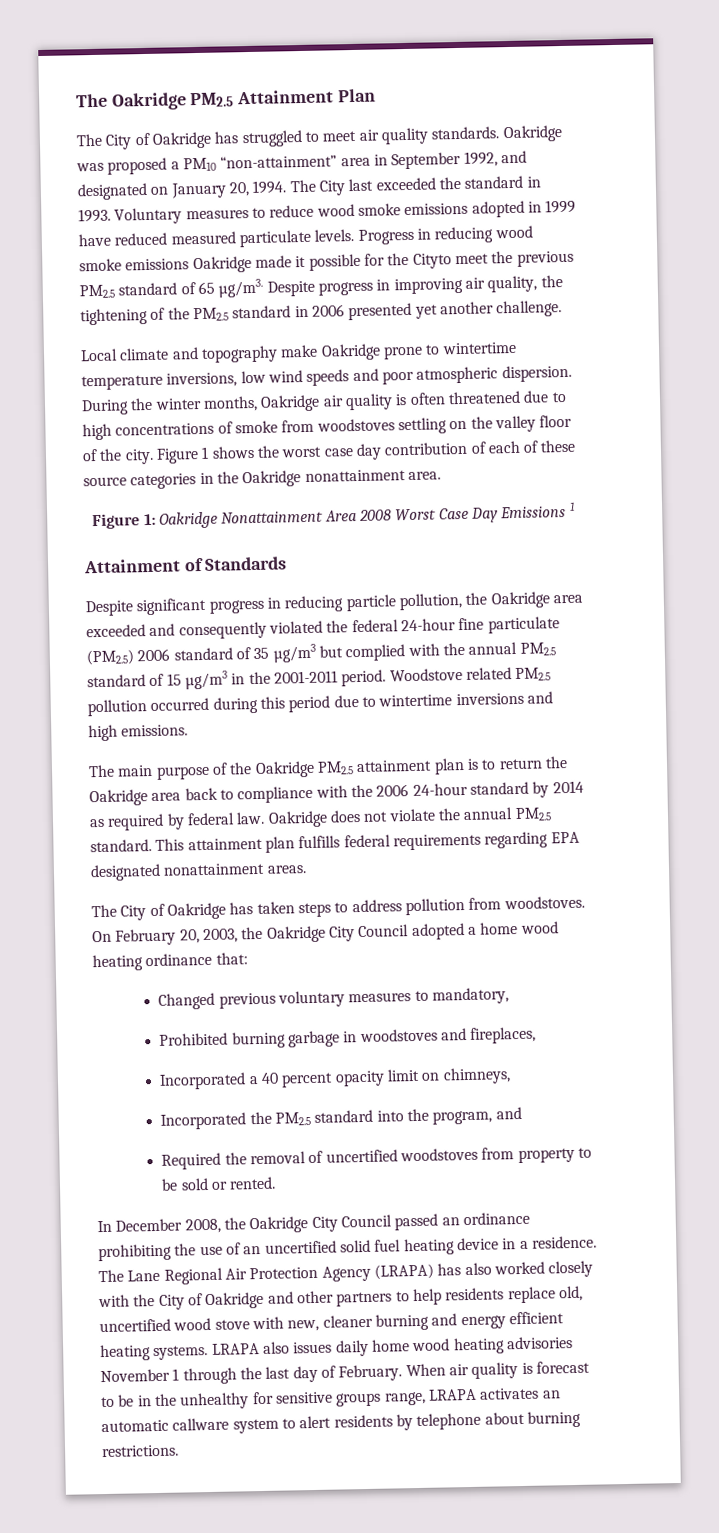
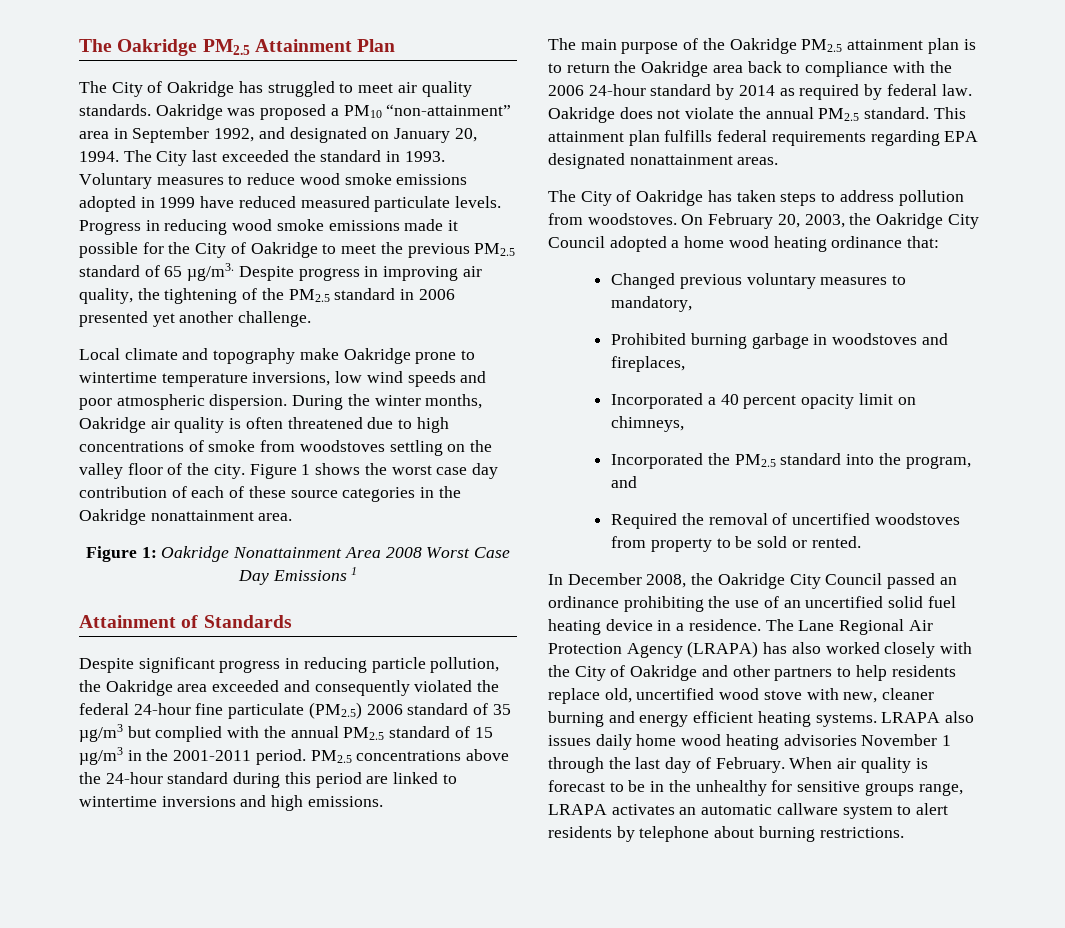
- Progress in reducing wood smoke emissions Oakridge made it possible for the Cityto meet the previous PM2.5 standard of 65 µg/m3.
+ Progress in reducing wood smoke emissions made it possible for the City of Oakridge to meet the previous PM2.5 standard of 65 µg/m3.
- Woodstove related PM2.5 pollution occurred during this period due to wintertime inversions and high emissions.
+ PM2.5 concentrations above the 24-hour standard during this period are linked to wintertime inversions and high emissions.

